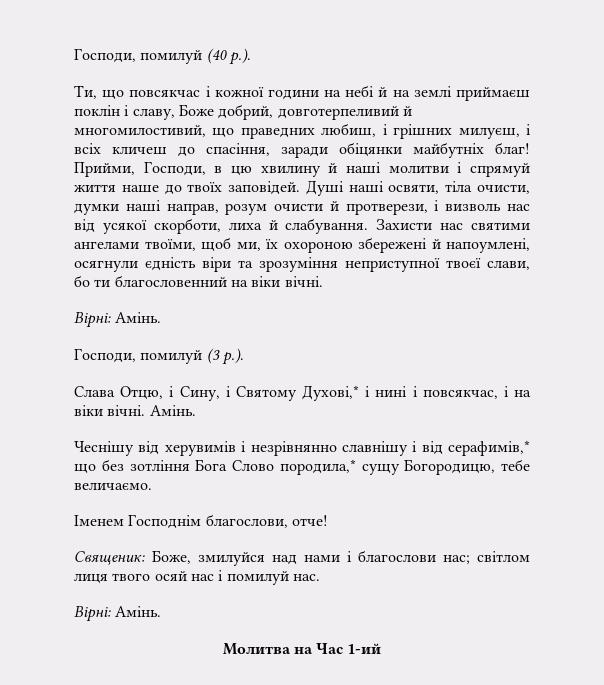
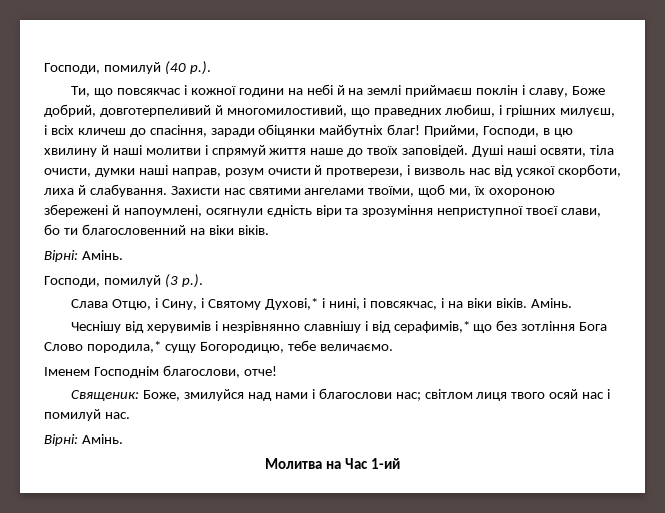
- Захисти нас святими ангелами твоїми, щоб ми, їх охороною збережені й напоумлені, осягнули єдність віри та зрозуміння неприступної твоєї слави, бо ти благословенний на віки вічні.
+ Захисти нас святими ангелами твоїми, щоб ми, їх охороною збережені й напоумлені, осягнули єдність віри та зрозуміння неприступної твоєї слави, бо ти благословенний на віки віків.
- Слава Отцю, і Сину, і Святому Духові,* і нині і повсякчас, і на віки вічні.
+ Слава Отцю, і Сину, і Святому Духові,* і нині, і повсякчас, і на віки віків.

